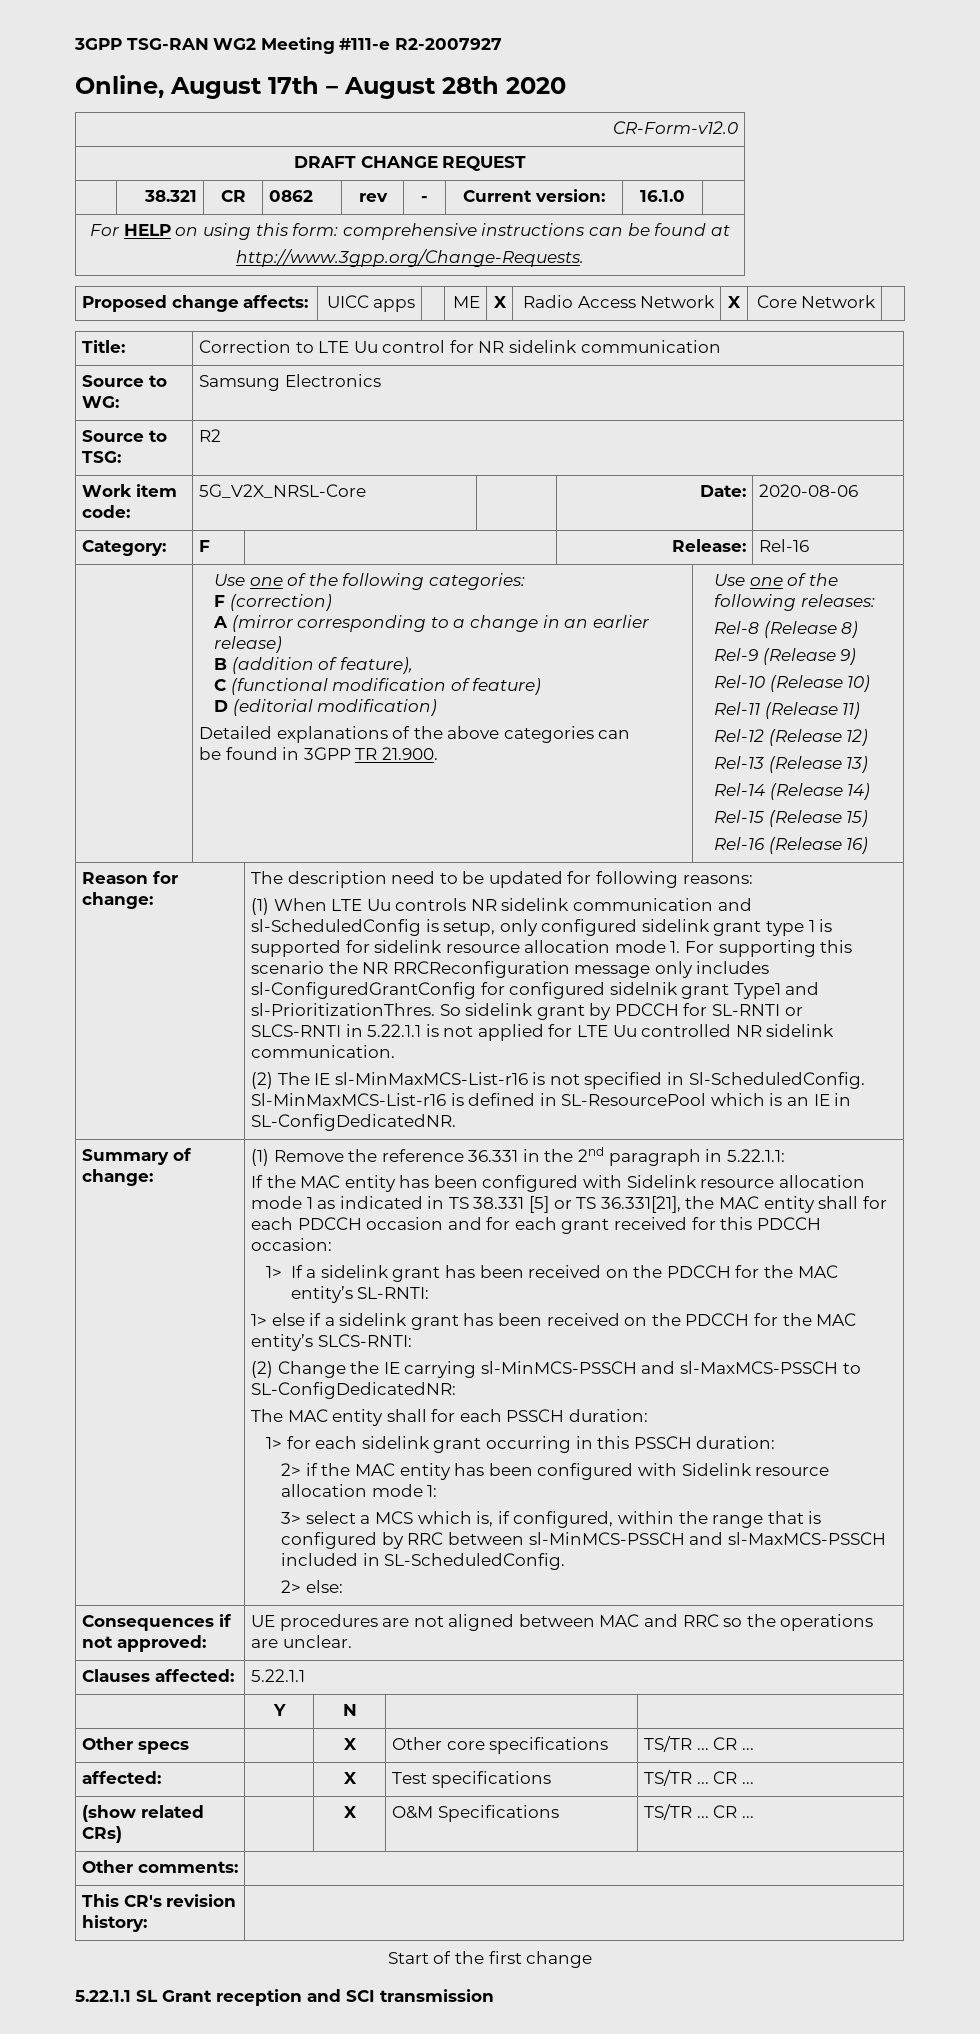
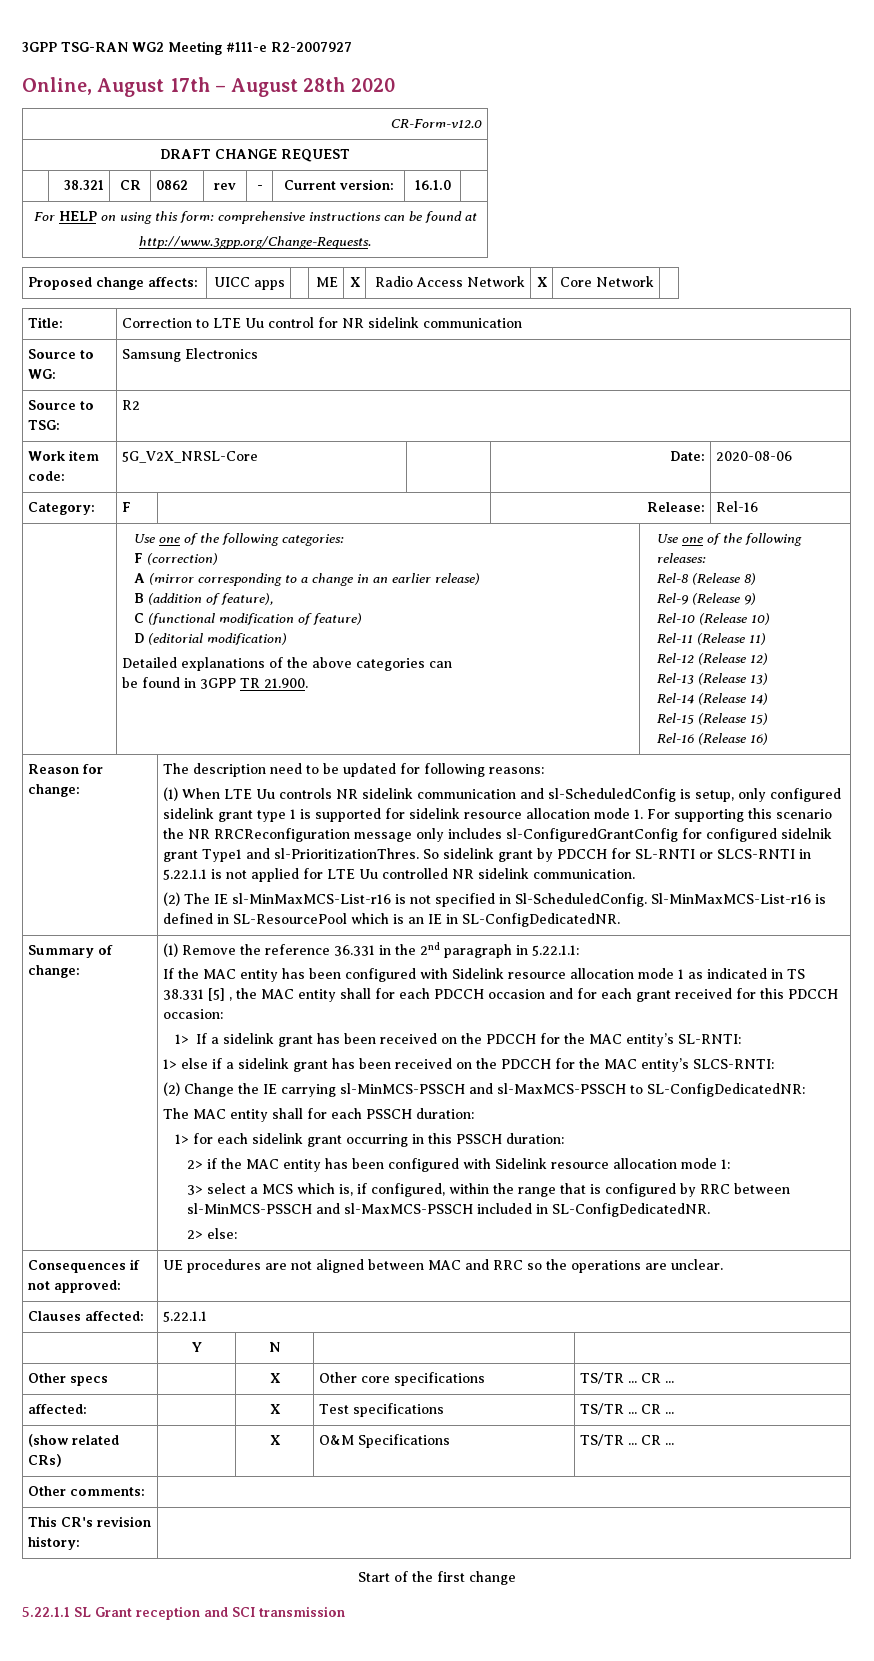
- If the MAC entity has been configured with Sidelink resource allocation mode 1 as indicated in TS 38.331 [5] or TS 36.331[21], the MAC entity shall for each PDCCH occasion and for each grant received for this PDCCH occasion:
+ If the MAC entity has been configured with Sidelink resource allocation mode 1 as indicated in TS 38.331 [5] , the MAC entity shall for each PDCCH occasion and for each grant received for this PDCCH occasion:
- 3> select a MCS which is, if configured, within the range that is configured by RRC between sl-MinMCS-PSSCH and sl-MaxMCS-PSSCH included in SL-ScheduledConfig.
+ 3> select a MCS which is, if configured, within the range that is configured by RRC between sl-MinMCS-PSSCH and sl-MaxMCS-PSSCH included in SL-ConfigDedicatedNR.

